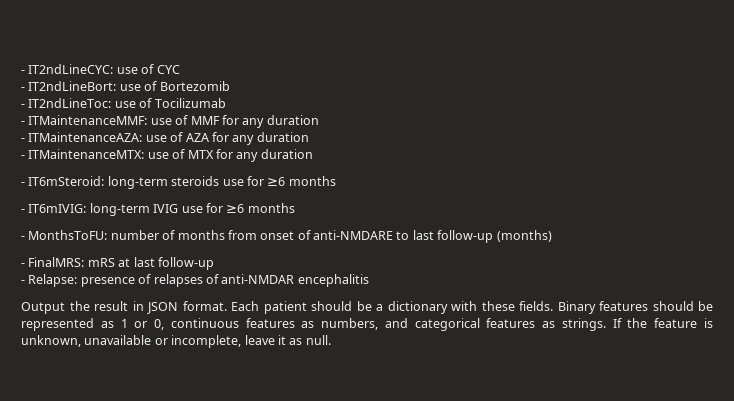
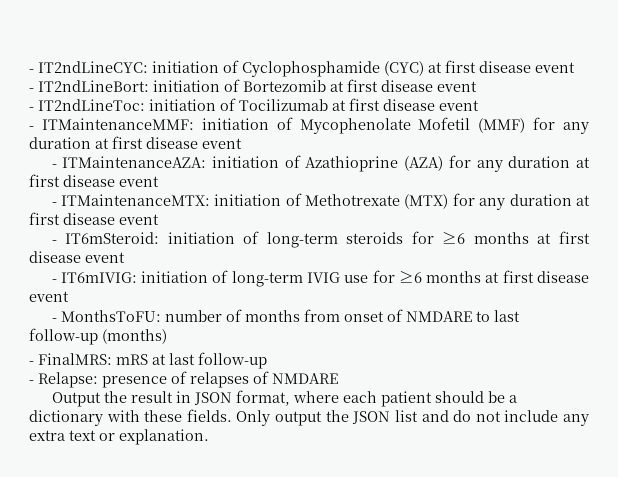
- - IT2ndLineCYC: use of CYC
+ - IT2ndLineCYC: initiation of Cyclophosphamide (CYC) at first disease event
- - IT2ndLineBort: use of Bortezomib
+ - IT2ndLineBort: initiation of Bortezomib at first disease event
- - IT2ndLineToc: use of Tocilizumab
- - ITMaintenanceMMF: use of MMF for any duration
- - ITMaintenanceAZA: use of AZA for any duration
- - ITMaintenanceMTX: use of MTX for any duration
+ - IT2ndLineToc: initiation of Tocilizumab at first disease event
+ - ITMaintenanceMMF: initiation of Mycophenolate Mofetil (MMF) for any duration at first disease event
+ - ITMaintenanceAZA: initiation of Azathioprine (AZA) for any duration at first disease event
+ - ITMaintenanceMTX: initiation of Methotrexate (MTX) for any duration at first disease event
- - IT6mSteroid: long-term steroids use for ≥6 months
+ - IT6mSteroid: initiation of long-term steroids for ≥6 months at first disease event
- - IT6mIVIG: long-term IVIG use for ≥6 months
+ - IT6mIVIG: initiation of long-term IVIG use for ≥6 months at first disease event
- - MonthsToFU: number of months from onset of anti-NMDARE to last follow-up (months)
+ - MonthsToFU: number of months from onset of NMDARE to last follow-up (months)
- - Relapse: presence of relapses of anti-NMDAR encephalitis
+ - Relapse: presence of relapses of NMDARE
- Output the result in JSON format. Each patient should be a dictionary with these fields.
+ Output the result in JSON format, where each patient should be a dictionary with these fields.
- Binary features should be represented as 1 or 0, continuous features as numbers, and categorical features as strings. If the feature is unknown, unavailable or incomplete, leave it as null.
+ Only output the JSON list and do not include any extra text or explanation.

